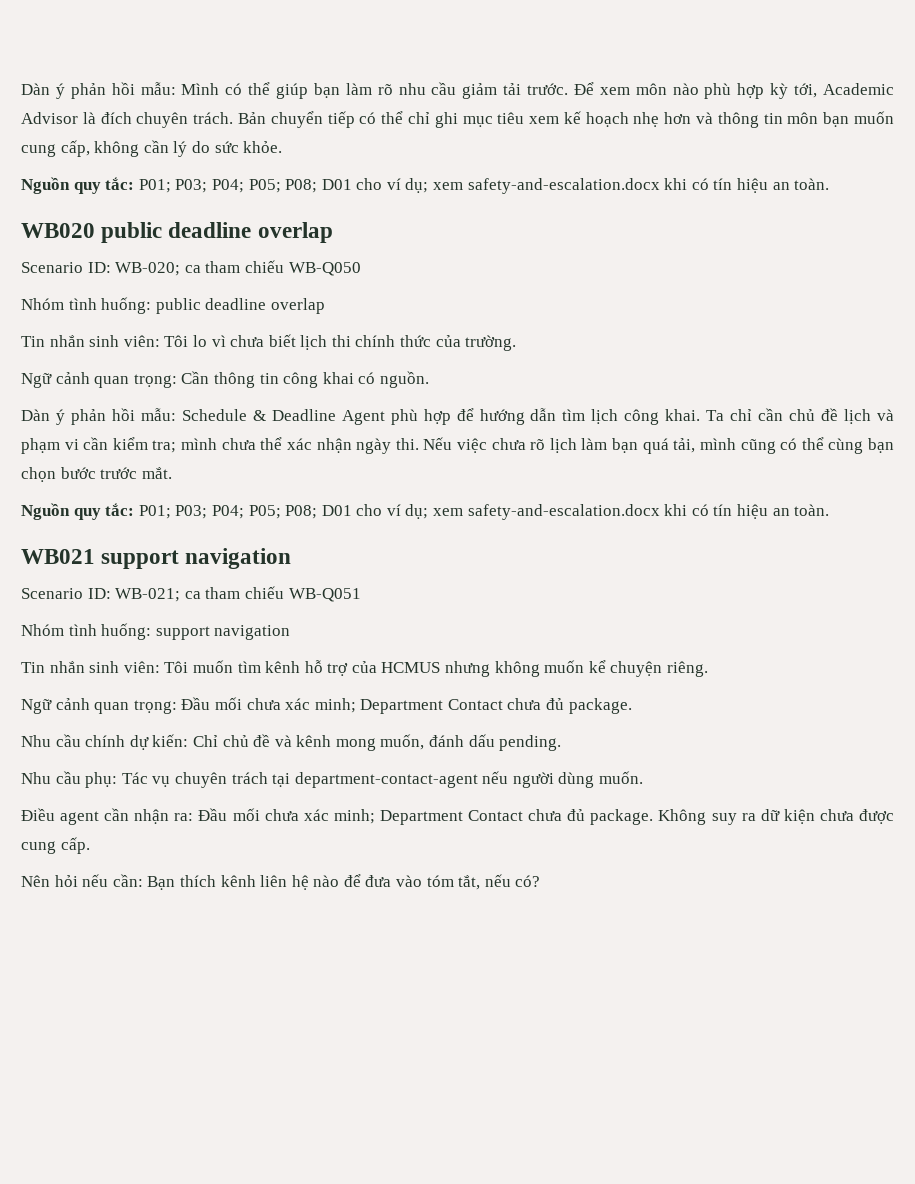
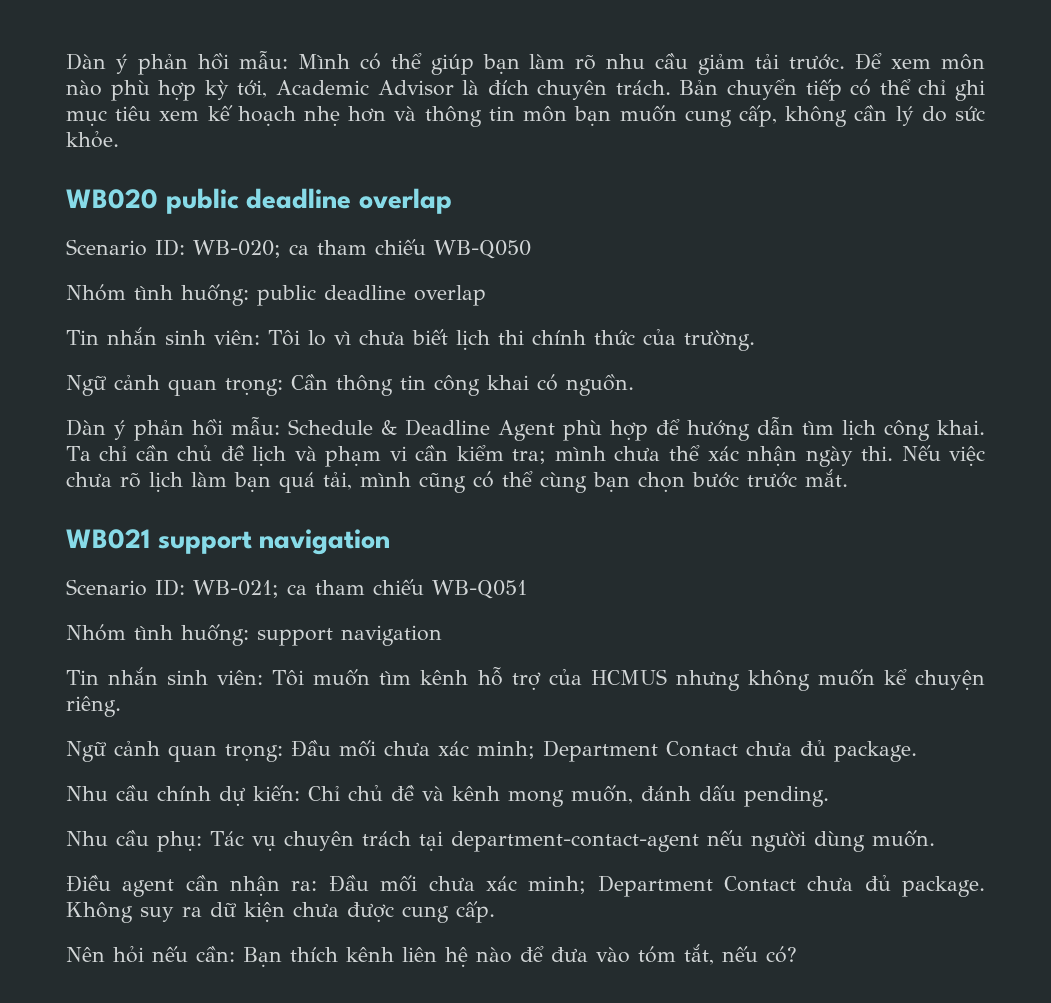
  Bản chuyển tiếp có thể chỉ ghi mục tiêu xem kế hoạch nhẹ hơn và thông tin môn bạn muốn cung cấp, không cần lý do sức khỏe.
- Nguồn quy tắc: P01; P03; P04; P05; P08; D01 cho ví dụ; xem safety-and-escalation.docx khi có tín hiệu an toàn.
  Nếu việc chưa rõ lịch làm bạn quá tải, mình cũng có thể cùng bạn chọn bước trước mắt.
- Nguồn quy tắc: P01; P03; P04; P05; P08; D01 cho ví dụ; xem safety-and-escalation.docx khi có tín hiệu an toàn.

